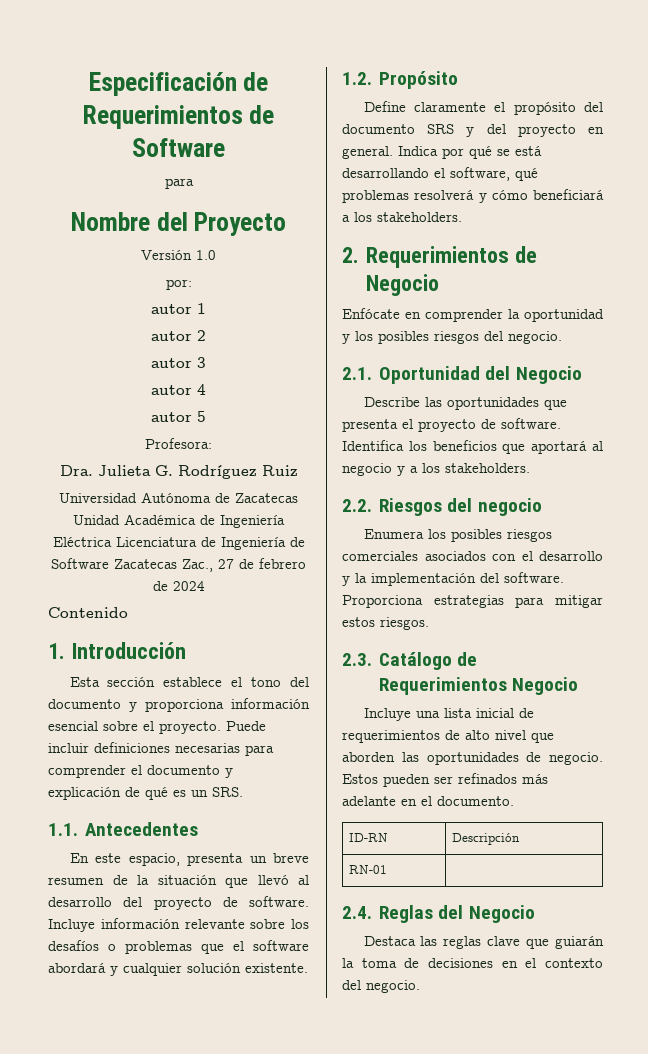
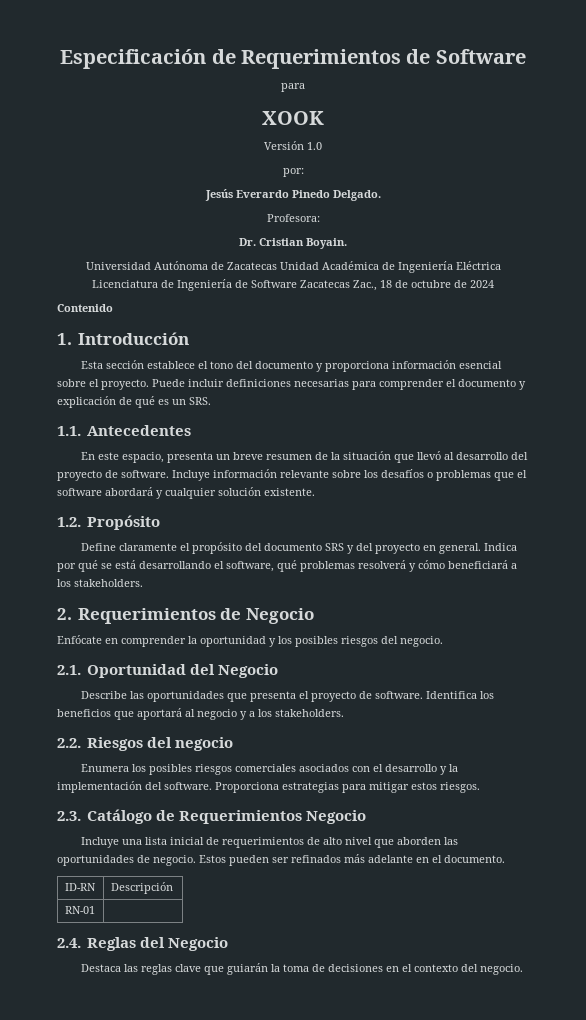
- Nombre del Proyecto
+ XOOK
- autor 1
- autor 2
- autor 3
- autor 4
- autor 5
+ Jesús Everardo Pinedo Delgado.
  Profesora:
- Dra. Julieta G. Rodríguez Ruiz
+ Dr. Cristian Boyain.
- Universidad Autónoma de Zacatecas Unidad Académica de Ingeniería Eléctrica Licenciatura de Ingeniería de Software Zacatecas Zac., 27 de febrero de 2024
+ Universidad Autónoma de Zacatecas Unidad Académica de Ingeniería Eléctrica Licenciatura de Ingeniería de Software Zacatecas Zac., 18 de octubre de 2024

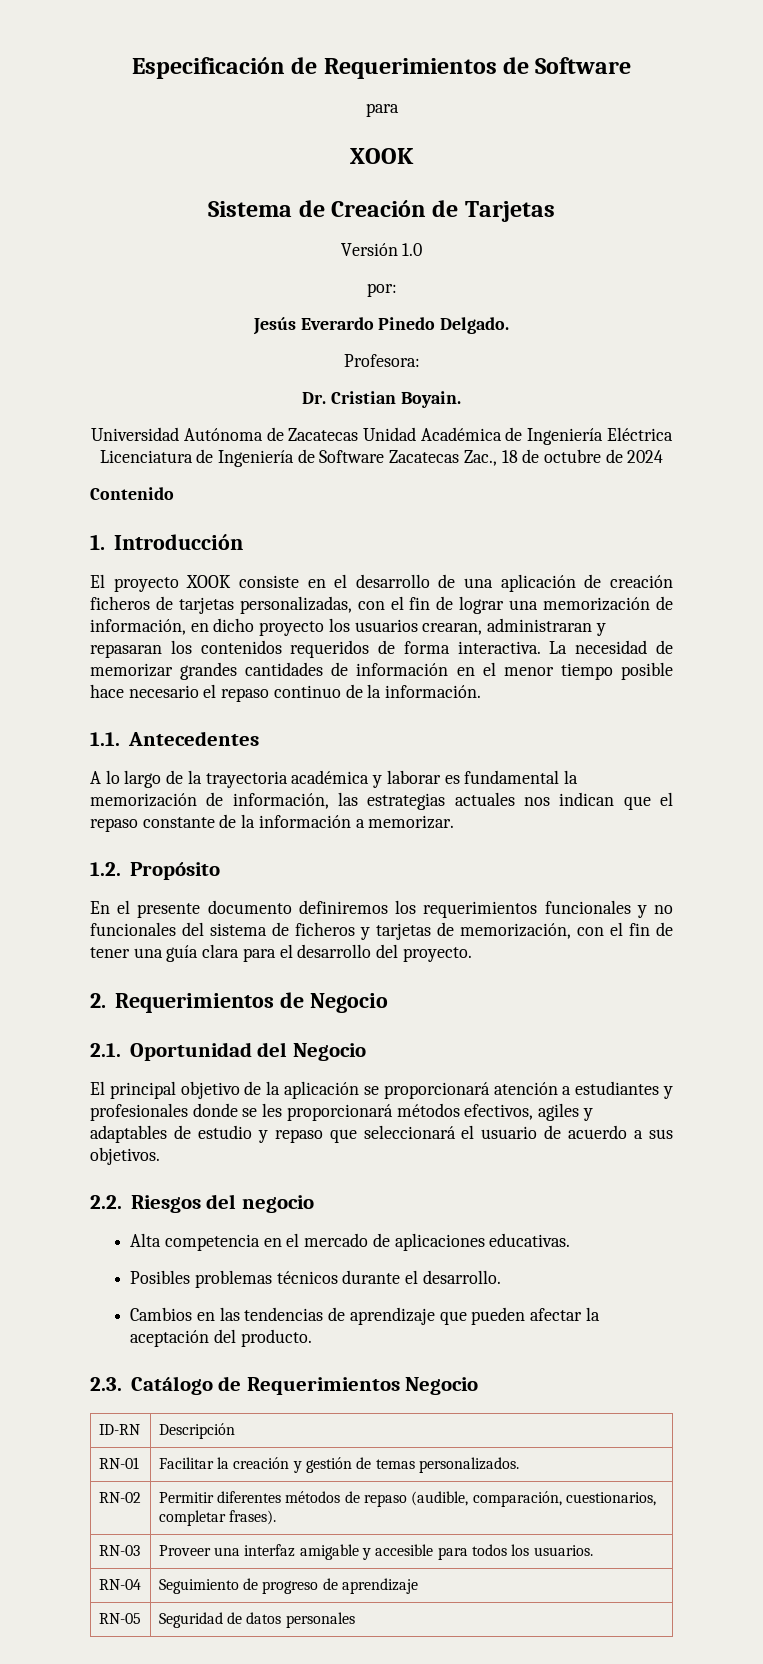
+ Sistema de Creación de Tarjetas
- Esta sección establece el tono del documento y proporciona información esencial sobre el proyecto. Puede incluir definiciones necesarias para comprender el documento y explicación de qué es un SRS.
+ El proyecto XOOK consiste en el desarrollo de una aplicación de creación ficheros de tarjetas personalizadas, con el fin de lograr una memorización de información, en dicho proyecto los usuarios crearan, administraran y repasaran los contenidos requeridos de forma interactiva. La necesidad de memorizar grandes cantidades de información en el menor tiempo posible hace necesario el repaso continuo de la información.
  1.1. Antecedentes
- En este espacio, presenta un breve resumen de la situación que llevó al desarrollo del proyecto de software. Incluye información relevante sobre los desafíos o problemas que el software abordará y cualquier solución existente.
+ A lo largo de la trayectoria académica y laborar es fundamental la memorización de información, las estrategias actuales nos indican que el repaso constante de la información a memorizar.
  1.2. Propósito
- Define claramente el propósito del documento SRS y del proyecto en general. Indica por qué se está desarrollando el software, qué problemas resolverá y cómo beneficiará a los stakeholders.
+ En el presente documento definiremos los requerimientos funcionales y no funcionales del sistema de ficheros y tarjetas de memorización, con el fin de tener una guía clara para el desarrollo del proyecto.
  2. Requerimientos de Negocio
- Enfócate en comprender la oportunidad y los posibles riesgos del negocio.
  2.1. Oportunidad del Negocio
- Describe las oportunidades que presenta el proyecto de software. Identifica los beneficios que aportará al negocio y a los stakeholders.
+ El principal objetivo de la aplicación se proporcionará atención a estudiantes y profesionales donde se les proporcionará métodos efectivos, agiles y adaptables de estudio y repaso que seleccionará el usuario de acuerdo a sus objetivos.
  2.2. Riesgos del negocio
- Enumera los posibles riesgos comerciales asociados con el desarrollo y la implementación del software. Proporciona estrategias para mitigar estos riesgos.
+ Alta competencia en el mercado de aplicaciones educativas.
+ Posibles problemas técnicos durante el desarrollo.
+ Cambios en las tendencias de aprendizaje que pueden afectar la aceptación del producto.
- Incluye una lista inicial de requerimientos de alto nivel que aborden las oportunidades de negocio. Estos pueden ser refinados más adelante en el documento.
  ID-RN | Descripción
- RN-01 |
- 2.4. Reglas del Negocio
- Destaca las reglas clave que guiarán la toma de decisiones en el contexto del negocio.
+ RN-01 | Facilitar la creación y gestión de temas personalizados.
+ RN-02 | Permitir diferentes métodos de repaso (audible, comparación, cuestionarios, completar frases).
+ RN-03 | Proveer una interfaz amigable y accesible para todos los usuarios.
+ RN-04 | Seguimiento de progreso de aprendizaje
+ RN-05 | Seguridad de datos personales

